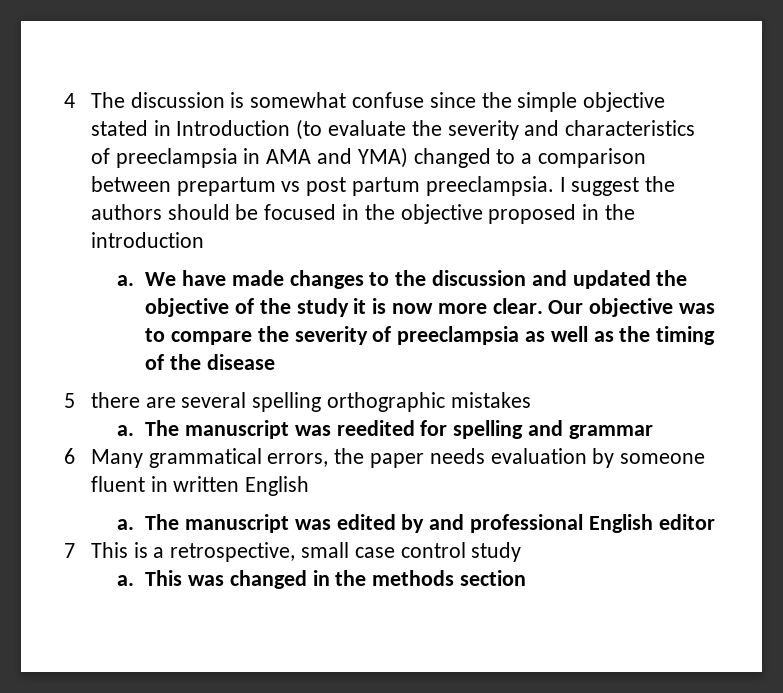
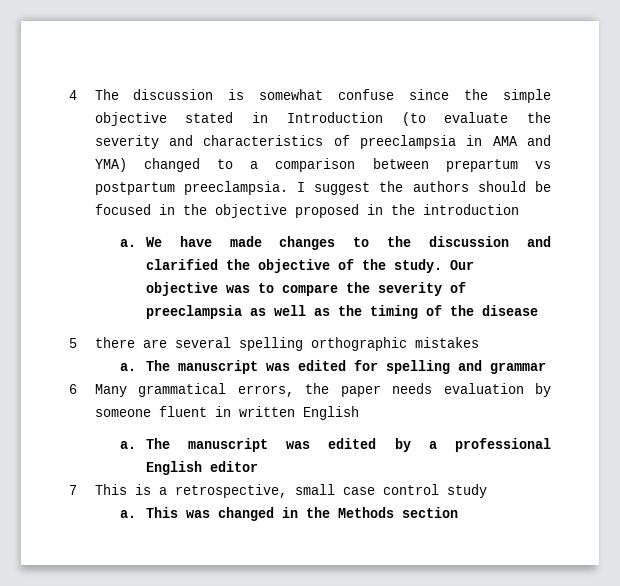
- 4 The discussion is somewhat confuse since the simple objective stated in Introduction (to evaluate the severity and characteristics of preeclampsia in AMA and YMA) changed to a comparison between prepartum vs post partum preeclampsia.
+ 4 The discussion is somewhat confuse since the simple objective stated in Introduction (to evaluate the severity and characteristics of preeclampsia in AMA and YMA) changed to a comparison between prepartum vs postpartum preeclampsia.
- We have made changes to the discussion and updated the objective of the study it is now more clear.
+ We have made changes to the discussion and clarified the objective of the study.
- The manuscript was reedited for spelling and grammar
+ The manuscript was edited for spelling and grammar
- The manuscript was edited by and professional English editor
+ The manuscript was edited by a professional English editor
- This was changed in the methods section
+ This was changed in the Methods section

